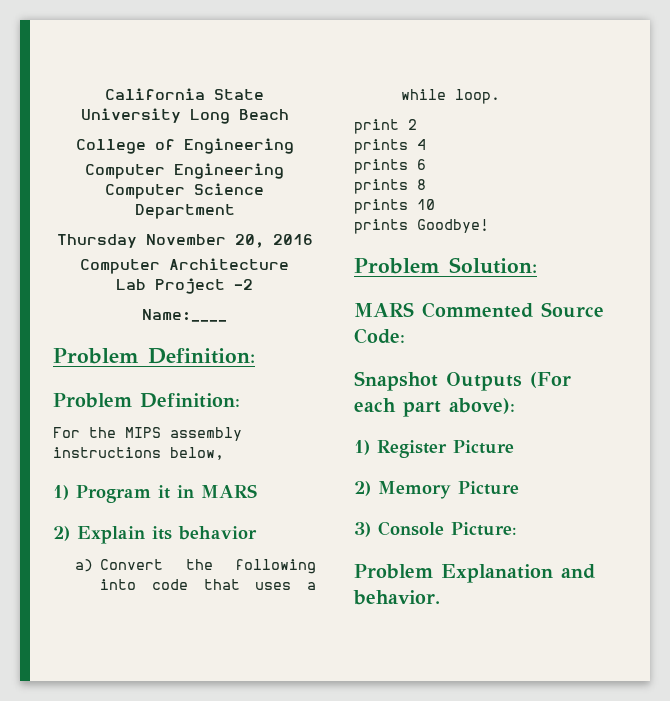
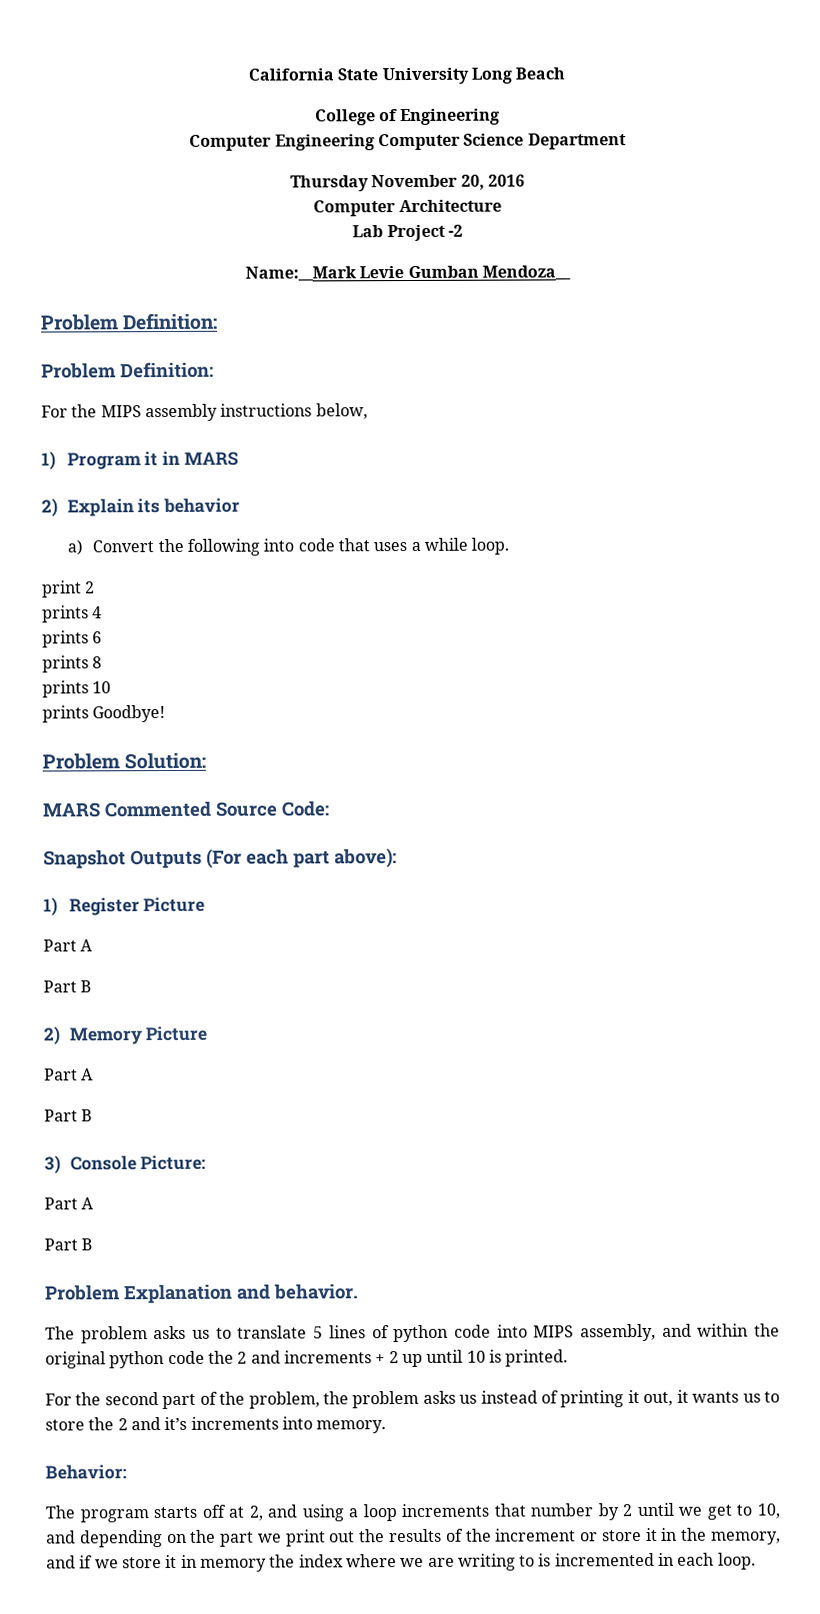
- Name:____
+ Name:__Mark Levie Gumban Mendoza__
  1) Register Picture
+ Part A
+ Part B
  2) Memory Picture
+ Part A
+ Part B
  3) Console Picture:
+ Part A
+ Part B
+ The problem asks us to translate 5 lines of python code into MIPS assembly, and within the original python code the 2 and increments + 2 up until 10 is printed.
+ For the second part of the problem, the problem asks us instead of printing it out, it wants us to store the 2 and it’s increments into memory.
+ Behavior:
+ The program starts off at 2, and using a loop increments that number by 2 until we get to 10, and depending on the part we print out the results of the increment or store it in the memory, and if we store it in memory the index where we are writing to is incremented in each loop.

